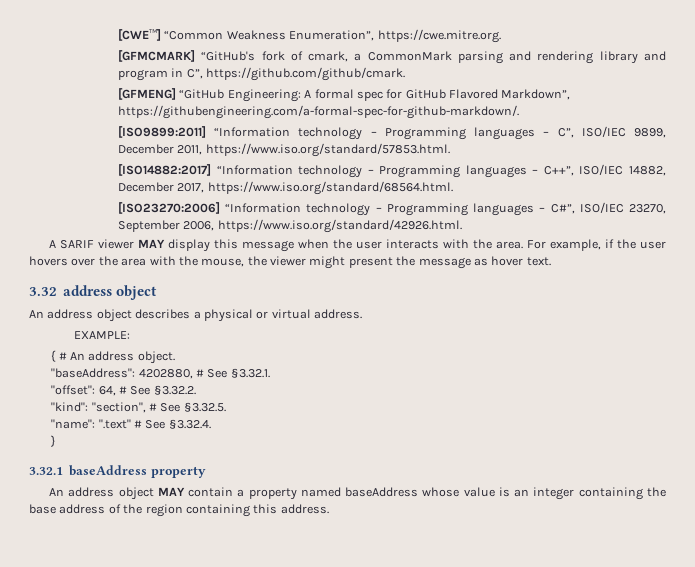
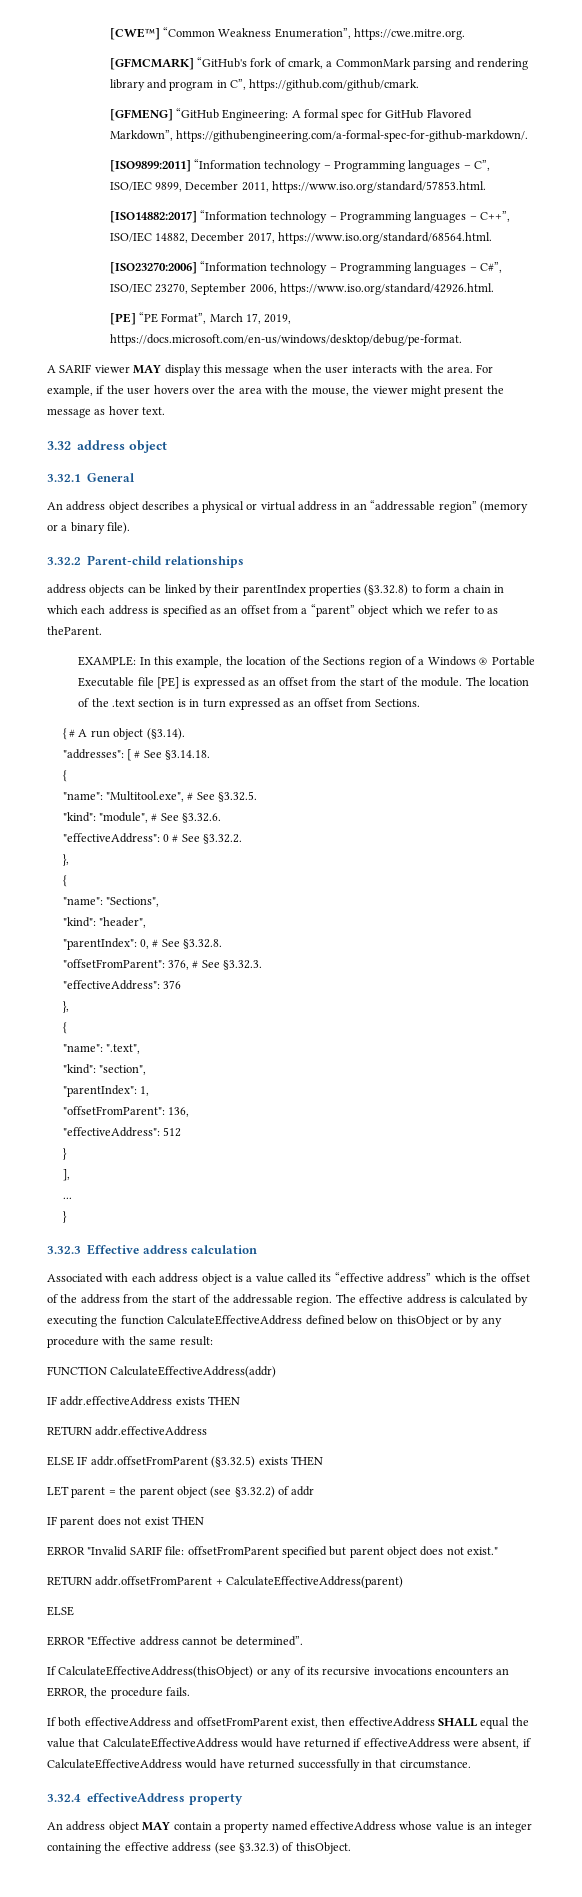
+ [PE] “PE Format”, March 17, 2019, https://docs.microsoft.com/en-us/windows/desktop/debug/pe-format.
+ 3.32.1 General
- An address object describes a physical or virtual address.
- EXAMPLE:
- { # An address object.
- "baseAddress": 4202880, # See §3.32.1.
- "offset": 64, # See §3.32.2.
- "kind": "section", # See §3.32.5.
- "name": ".text" # See §3.32.4.
+ An address object describes a physical or virtual address in an “addressable region” (memory or a binary file).
+ 3.32.2 Parent-child relationships
+ address objects can be linked by their parentIndex properties (§3.32.8) to form a chain in which each address is specified as an offset from a “parent” object which we refer to as theParent.
+ EXAMPLE: In this example, the location of the Sections region of a Windows ® Portable Executable file [PE] is expressed as an offset from the start of the module. The location of the .text section is in turn expressed as an offset from Sections.
+ { # A run object (§3.14).
+ "addresses": [ # See §3.14.18.
+ {
+ "name": "Multitool.exe", # See §3.32.5.
+ "kind": "module", # See §3.32.6.
+ "effectiveAddress": 0 # See §3.32.2.
+ },
+ {
+ "name": "Sections",
+ "kind": "header",
+ "parentIndex": 0, # See §3.32.8.
+ "offsetFromParent": 376, # See §3.32.3.
+ "effectiveAddress": 376
+ },
+ {
+ "name": ".text",
+ "kind": "section",
+ "parentIndex": 1,
+ "offsetFromParent": 136,
+ "effectiveAddress": 512
  }
- 3.32.1 baseAddress property
+ ],
+ ...
+ }
+ 3.32.3 Effective address calculation
+ Associated with each address object is a value called its “effective address” which is the offset of the address from the start of the addressable region. The effective address is calculated by executing the function CalculateEffectiveAddress defined below on thisObject or by any procedure with the same result:
+ FUNCTION CalculateEffectiveAddress(addr)
+ IF addr.effectiveAddress exists THEN
+ RETURN addr.effectiveAddress
+ ELSE IF addr.offsetFromParent (§3.32.5) exists THEN
+ LET parent = the parent object (see §3.32.2) of addr
+ IF parent does not exist THEN
+ ERROR "Invalid SARIF file: offsetFromParent specified but parent object does not exist."
+ RETURN addr.offsetFromParent + CalculateEffectiveAddress(parent)
+ ELSE
+ ERROR "Effective address cannot be determined”.
+ If CalculateEffectiveAddress(thisObject) or any of its recursive invocations encounters an ERROR, the procedure fails.
+ If both effectiveAddress and offsetFromParent exist, then effectiveAddress SHALL equal the value that CalculateEffectiveAddress would have returned if effectiveAddress were absent, if CalculateEffectiveAddress would have returned successfully in that circumstance.
+ 3.32.4 effectiveAddress property
- An address object MAY contain a property named baseAddress whose value is an integer containing the base address of the region containing this address.
+ An address object MAY contain a property named effectiveAddress whose value is an integer containing the effective address (see §3.32.3) of thisObject.

